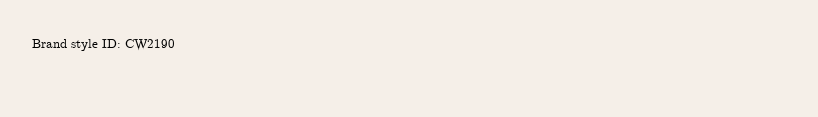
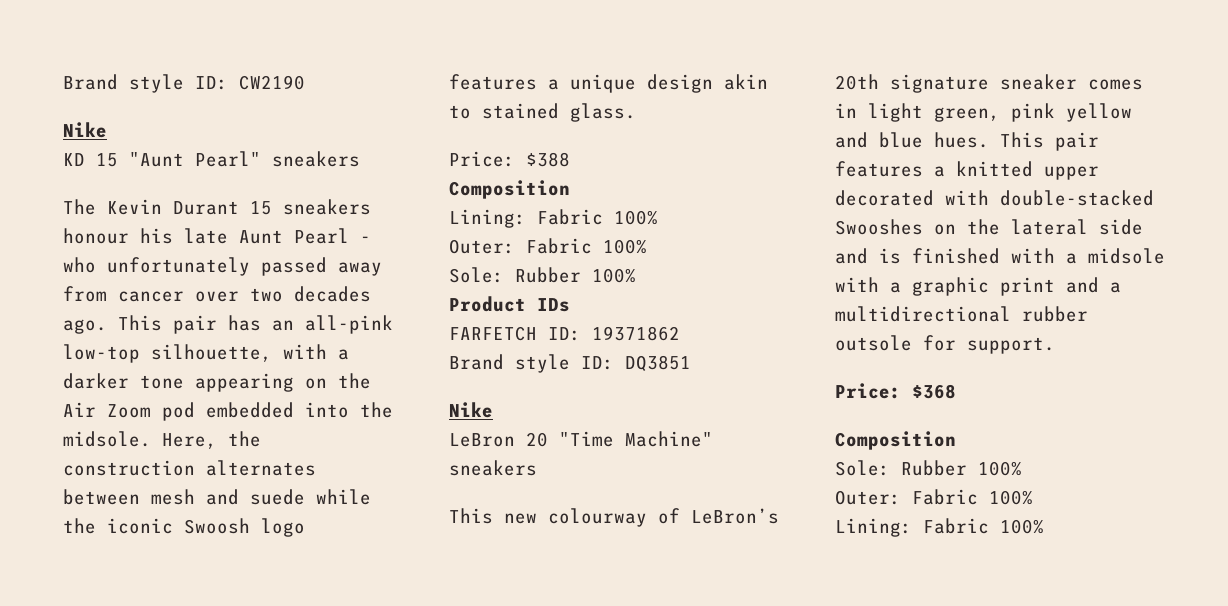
  Brand style ID: CW2190
+ Nike
+ KD 15 "Aunt Pearl" sneakers
+ The Kevin Durant 15 sneakers honour his late Aunt Pearl - who unfortunately passed away from cancer over two decades ago. This pair has an all-pink low-top silhouette, with a darker tone appearing on the Air Zoom pod embedded into the midsole. Here, the construction alternates between mesh and suede while the iconic Swoosh logo features a unique design akin to stained glass.
+ Price: $388
+ Composition
+ Lining: Fabric 100%
+ Outer: Fabric 100%
+ Sole: Rubber 100%
+ Product IDs
+ FARFETCH ID: 19371862
+ Brand style ID: DQ3851
+ Nike
+ LeBron 20 "Time Machine" sneakers
+ This new colourway of LeBron’s 20th signature sneaker comes in light green, pink yellow and blue hues. This pair features a knitted upper decorated with double-stacked Swooshes on the lateral side and is finished with a midsole with a graphic print and a multidirectional rubber outsole for support.
+ Price: $368
+ Composition
+ Sole: Rubber 100%
+ Outer: Fabric 100%
+ Lining: Fabric 100%

